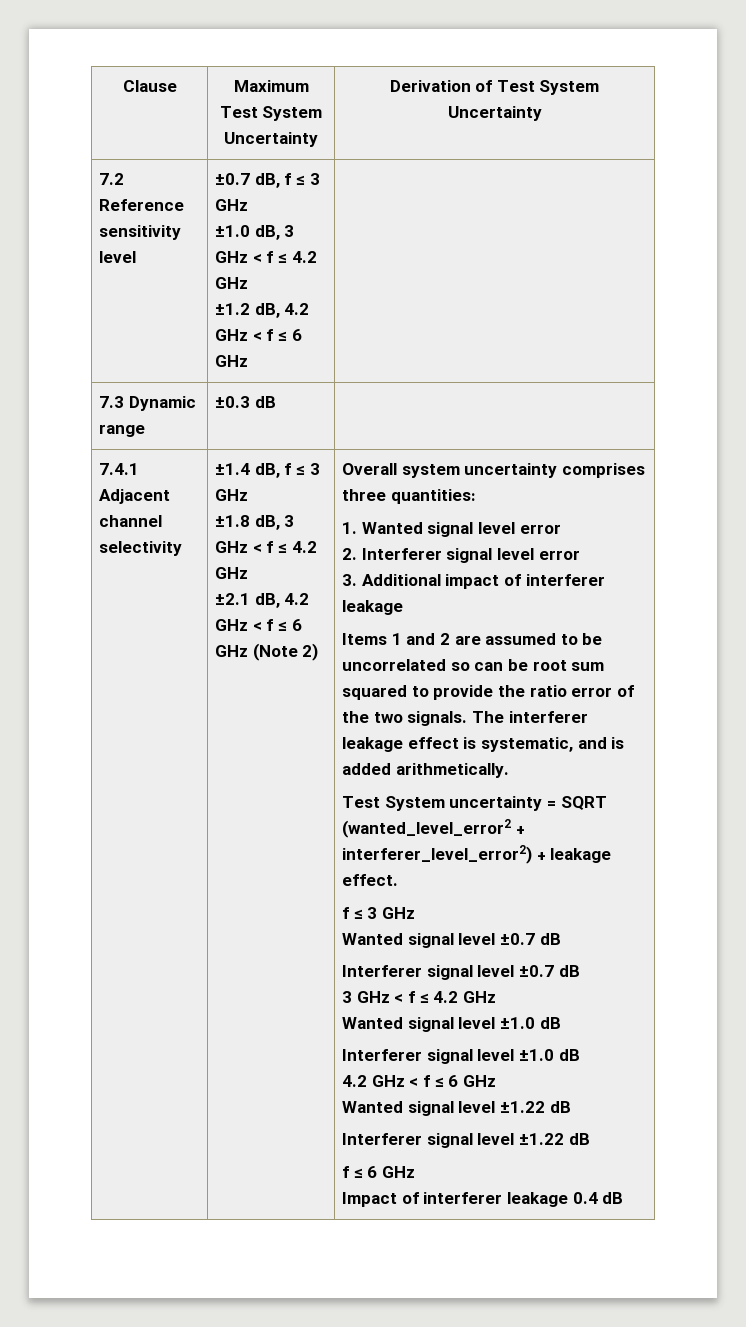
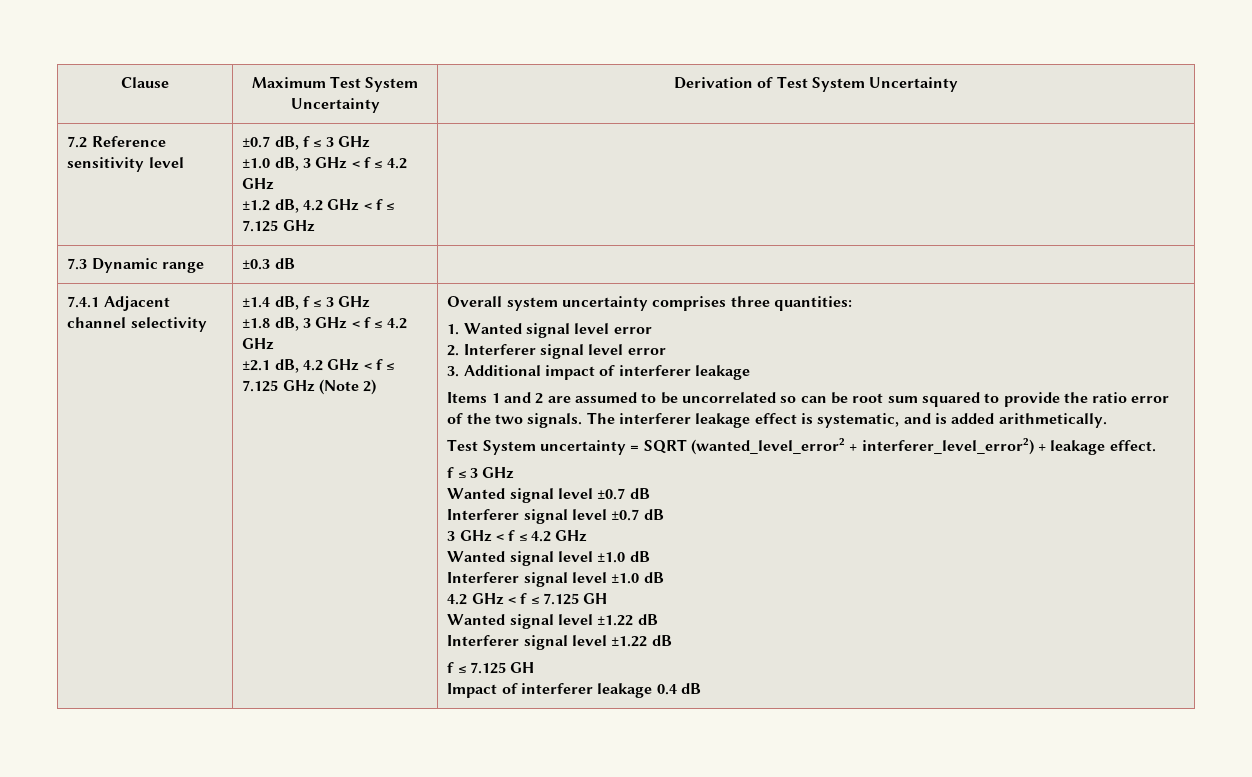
  7.2 Reference sensitivity level | ±0.7 dB, f ≤ 3 GHz
  ±1.0 dB, 3 GHz < f ≤ 4.2 GHz
- ±1.2 dB, 4.2 GHz < f ≤ 6 GHz |
+ ±1.2 dB, 4.2 GHz < f ≤ 7.125 GHz |
- ±2.1 dB, 4.2 GHz < f ≤ 6 GHz (Note 2)
+ ±2.1 dB, 4.2 GHz < f ≤ 7.125 GHz (Note 2)
  Interferer signal level ±1.0 dB
- 4.2 GHz < f ≤ 6 GHz
+ 4.2 GHz < f ≤ 7.125 GH
  Interferer signal level ±1.22 dB
- f ≤ 6 GHz
+ f ≤ 7.125 GH

